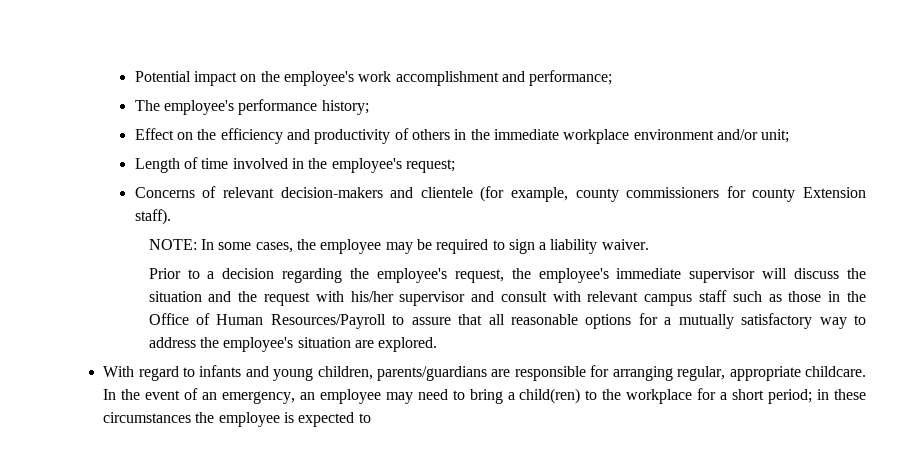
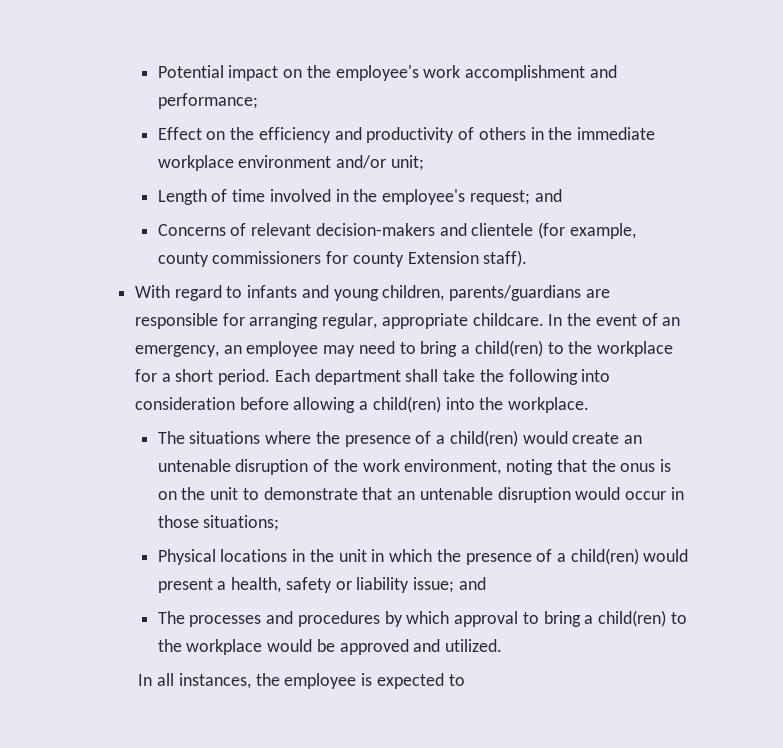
- The employee's performance history;
- Length of time involved in the employee's request;
+ Length of time involved in the employee's request; and
- NOTE: In some cases, the employee may be required to sign a liability waiver.
- Prior to a decision regarding the employee's request, the employee's immediate supervisor will discuss the situation and the request with his/her supervisor and consult with relevant campus staff such as those in the Office of Human Resources/Payroll to assure that all reasonable options for a mutually satisfactory way to address the employee's situation are explored.
- In the event of an emergency, an employee may need to bring a child(ren) to the workplace for a short period; in these circumstances the employee is expected to
+ In the event of an emergency, an employee may need to bring a child(ren) to the workplace for a short period. Each department shall take the following into consideration before allowing a child(ren) into the workplace.
+ The situations where the presence of a child(ren) would create an untenable disruption of the work environment, noting that the onus is on the unit to demonstrate that an untenable disruption would occur in those situations;
+ Physical locations in the unit in which the presence of a child(ren) would present a health, safety or liability issue; and
+ The processes and procedures by which approval to bring a child(ren) to the workplace would be approved and utilized.
+ In all instances, the employee is expected to

